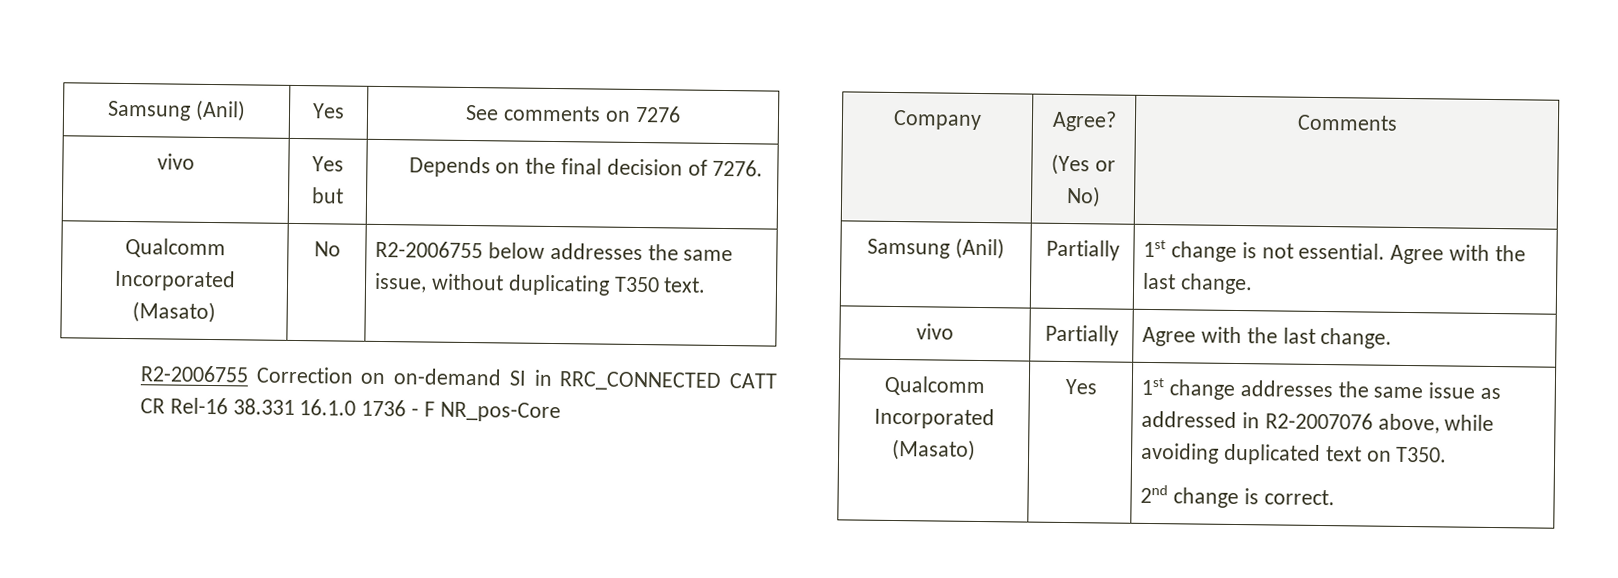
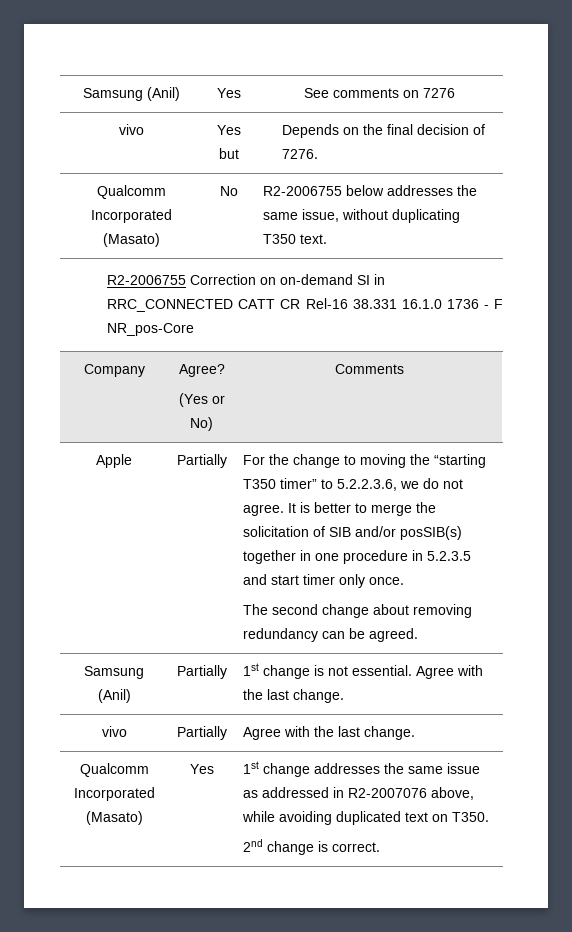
+ Apple | Partially | For the change to moving the “starting T350 timer” to 5.2.2.3.6, we do not agree. It is better to merge the solicitation of SIB and/or posSIB(s) together in one procedure in 5.2.3.5 and start timer only once.
+ The second change about removing redundancy can be agreed.

